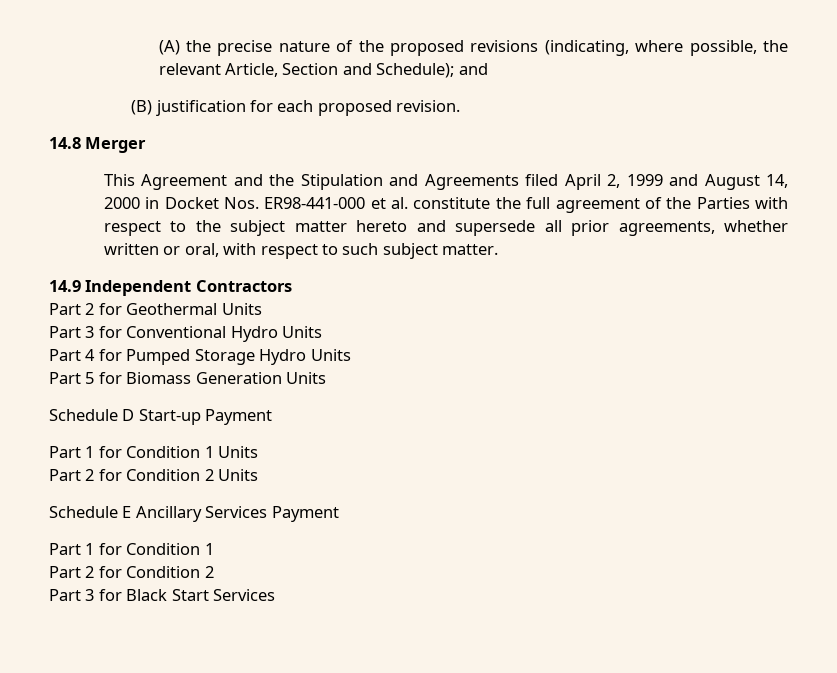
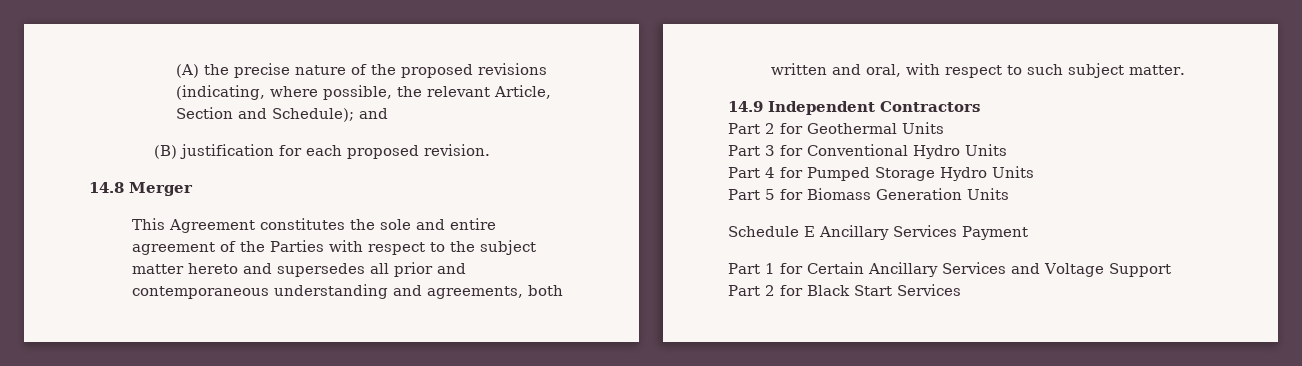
- This Agreement and the Stipulation and Agreements filed April 2, 1999 and August 14, 2000 in Docket Nos. ER98-441-000 et al. constitute the full agreement of the Parties with respect to the subject matter hereto and supersede all prior agreements, whether written or oral, with respect to such subject matter.
+ This Agreement constitutes the sole and entire agreement of the Parties with respect to the subject matter hereto and supersedes all prior and contemporaneous understanding and agreements, both written and oral, with respect to such subject matter.
- Schedule D Start-up Payment
- Part 1 for Condition 1 Units
- Part 2 for Condition 2 Units
  Schedule E Ancillary Services Payment
- Part 1 for Condition 1
- Part 2 for Condition 2
- Part 3 for Black Start Services
+ Part 1 for Certain Ancillary Services and Voltage Support
+ Part 2 for Black Start Services

